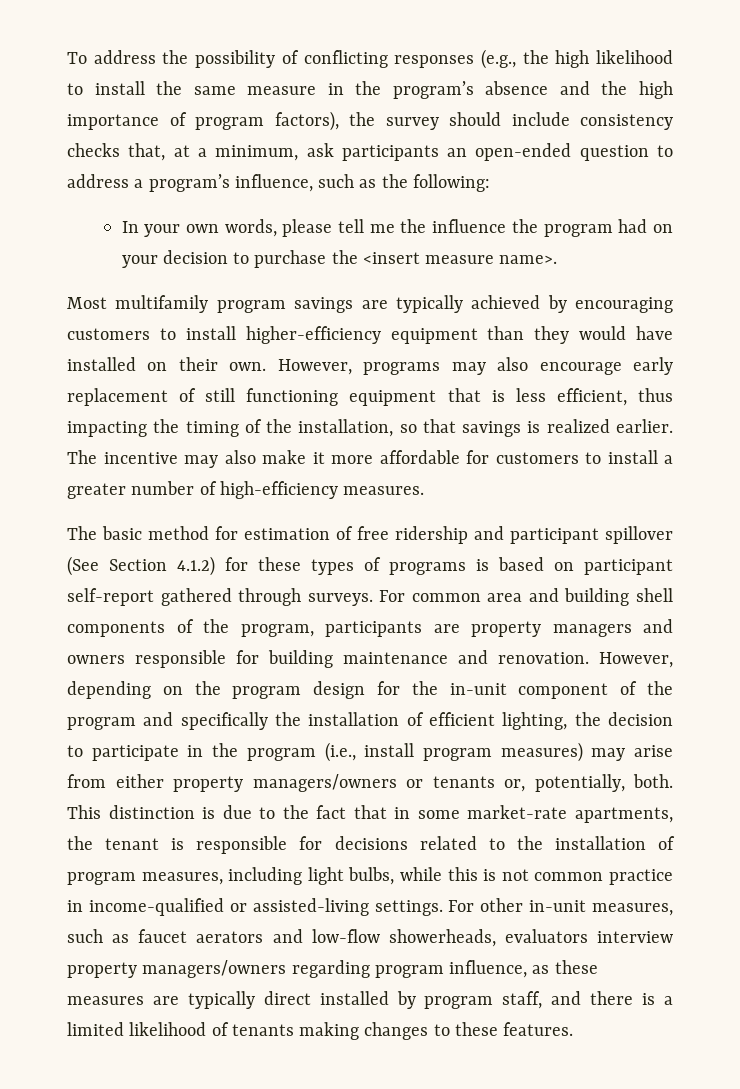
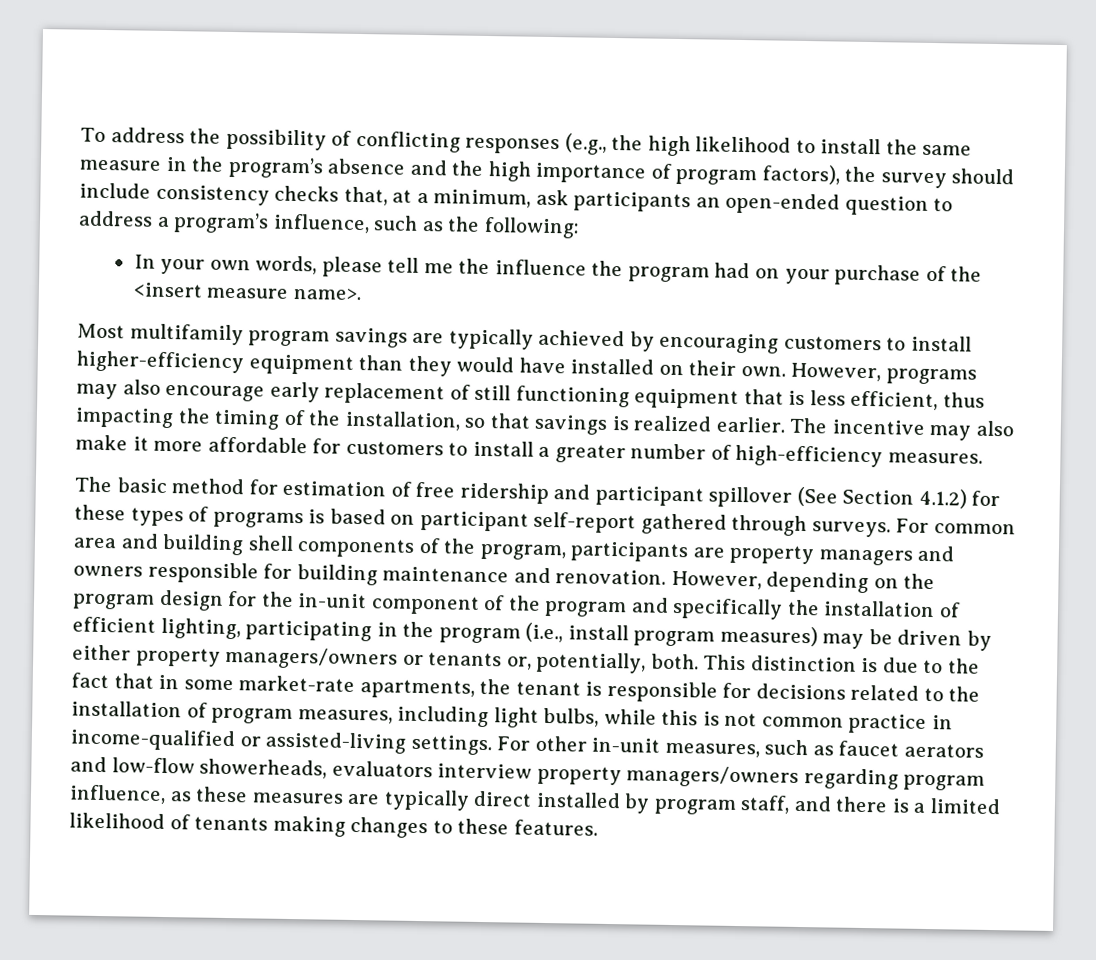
- In your own words, please tell me the influence the program had on your decision to purchase the <insert measure name>.
+ In your own words, please tell me the influence the program had on your purchase of the <insert measure name>.
- However, depending on the program design for the in-unit component of the program and specifically the installation of efficient lighting, the decision to participate in the program (i.e., install program measures) may arise from either property managers/owners or tenants or, potentially, both.
+ However, depending on the program design for the in-unit component of the program and specifically the installation of efficient lighting, participating in the program (i.e., install program measures) may be driven by either property managers/owners or tenants or, potentially, both.

